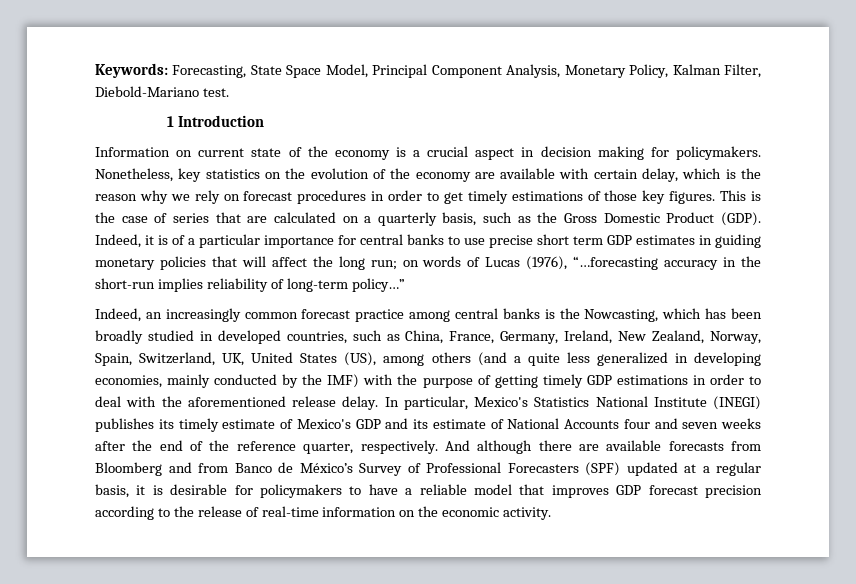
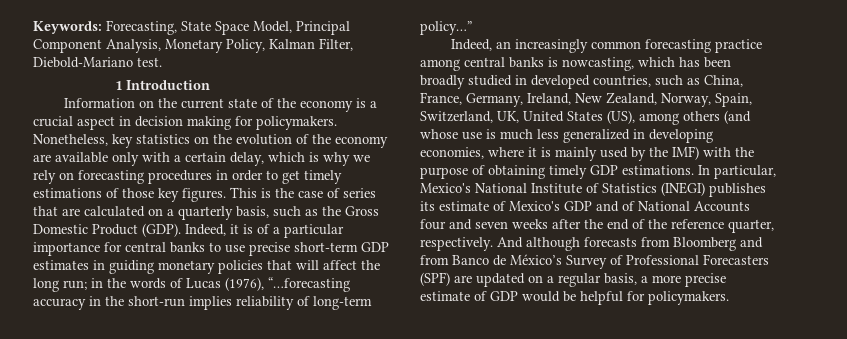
- Information on current state of the economy is a crucial aspect in decision making for policymakers.
+ Information on the current state of the economy is a crucial aspect in decision making for policymakers.
- Nonetheless, key statistics on the evolution of the economy are available with certain delay, which is the reason why we rely on forecast procedures in order to get timely estimations of those key figures.
+ Nonetheless, key statistics on the evolution of the economy are available only with a certain delay, which is why we rely on forecasting procedures in order to get timely estimations of those key figures.
- Indeed, it is of a particular importance for central banks to use precise short term GDP estimates in guiding monetary policies that will affect the long run; on words of Lucas (1976), “…forecasting accuracy in the short-run implies reliability of long-term policy…”
+ Indeed, it is of a particular importance for central banks to use precise short-term GDP estimates in guiding monetary policies that will affect the long run; in the words of Lucas (1976), “…forecasting accuracy in the short-run implies reliability of long-term policy…”
- Indeed, an increasingly common forecast practice among central banks is the Nowcasting, which has been broadly studied in developed countries, such as China, France, Germany, Ireland, New Zealand, Norway, Spain, Switzerland, UK, United States (US), among others (and a quite less generalized in developing economies, mainly conducted by the IMF) with the purpose of getting timely GDP estimations in order to deal with the aforementioned release delay.
+ Indeed, an increasingly common forecasting practice among central banks is nowcasting, which has been broadly studied in developed countries, such as China, France, Germany, Ireland, New Zealand, Norway, Spain, Switzerland, UK, United States (US), among others (and whose use is much less generalized in developing economies, where it is mainly used by the IMF) with the purpose of obtaining timely GDP estimations.
- In particular, Mexico's Statistics National Institute (INEGI) publishes its timely estimate of Mexico's GDP and its estimate of National Accounts four and seven weeks after the end of the reference quarter, respectively.
+ In particular, Mexico's National Institute of Statistics (INEGI) publishes its estimate of Mexico's GDP and of National Accounts four and seven weeks after the end of the reference quarter, respectively.
- And although there are available forecasts from Bloomberg and from Banco de México’s Survey of Professional Forecasters (SPF) updated at a regular basis, it is desirable for policymakers to have a reliable model that improves GDP forecast precision according to the release of real-time information on the economic activity.
+ And although forecasts from Bloomberg and from Banco de México’s Survey of Professional Forecasters (SPF) are updated on a regular basis, a more precise estimate of GDP would be helpful for policymakers.

